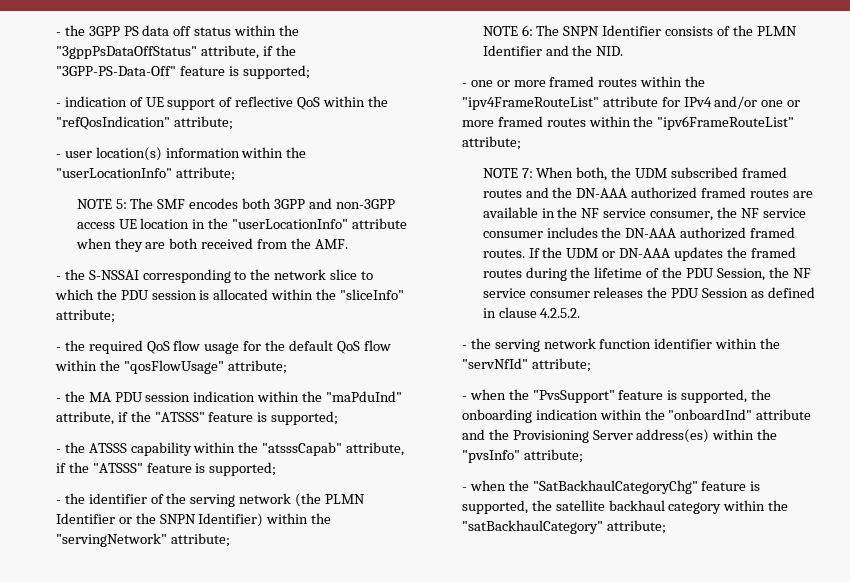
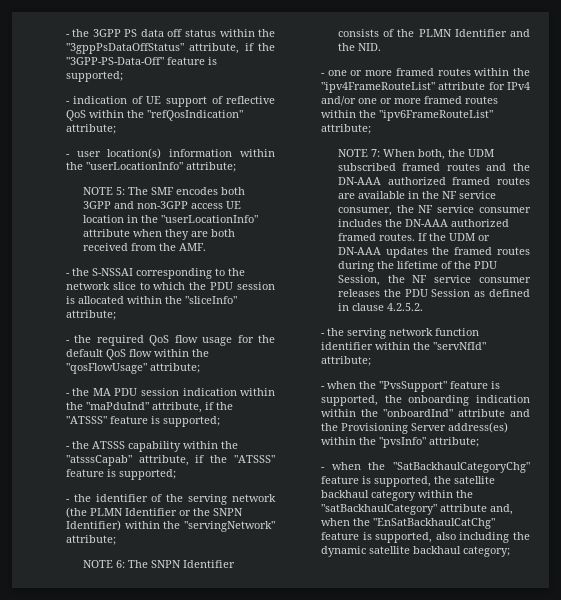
- - when the "SatBackhaulCategoryChg" feature is supported, the satellite backhaul category within the "satBackhaulCategory" attribute;
+ - when the "SatBackhaulCategoryChg" feature is supported, the satellite backhaul category within the "satBackhaulCategory" attribute and, when the "EnSatBackhaulCatChg" feature is supported, also including the dynamic satellite backhaul category;

